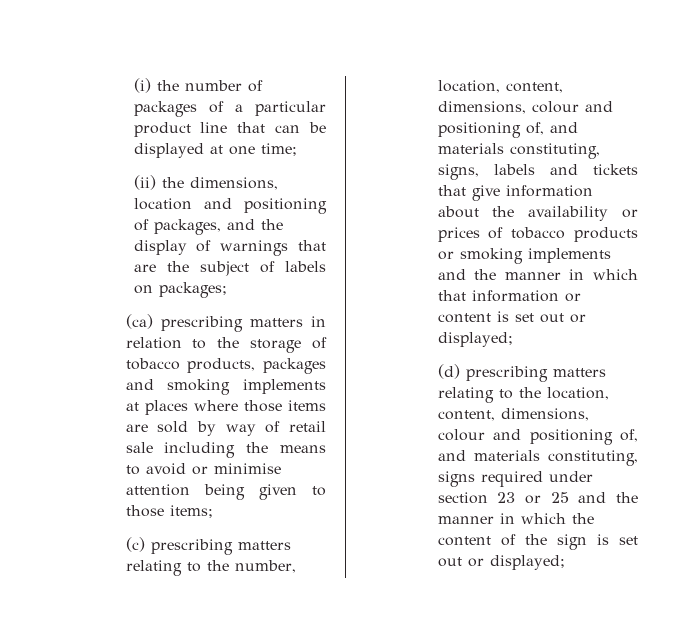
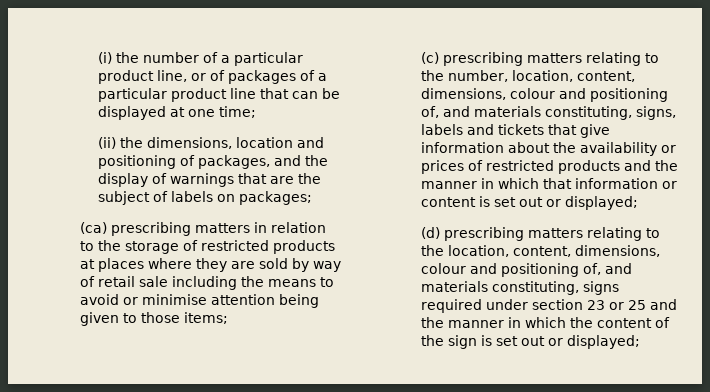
- (i) the number of packages of a particular product line that can be displayed at one time;
+ (i) the number of a particular product line, or of packages of a particular product line that can be displayed at one time;
- (ca) prescribing matters in relation to the storage of tobacco products, packages and smoking implements at places where those items are sold by way of retail sale including the means to avoid or minimise attention being given to those items;
+ (ca) prescribing matters in relation to the storage of restricted products at places where they are sold by way of retail sale including the means to avoid or minimise attention being given to those items;
- (c) prescribing matters relating to the number, location, content, dimensions, colour and positioning of, and materials constituting, signs, labels and tickets that give information about the availability or prices of tobacco products or smoking implements and the manner in which that information or content is set out or displayed;
+ (c) prescribing matters relating to the number, location, content, dimensions, colour and positioning of, and materials constituting, signs, labels and tickets that give information about the availability or prices of restricted products and the manner in which that information or content is set out or displayed;

